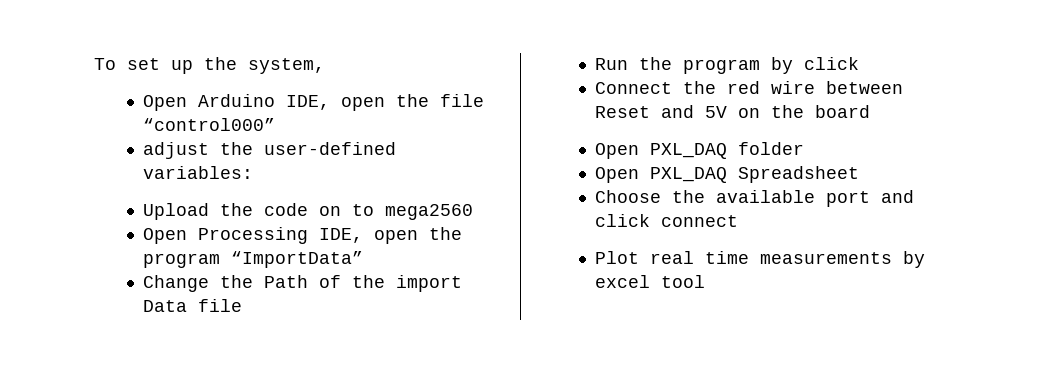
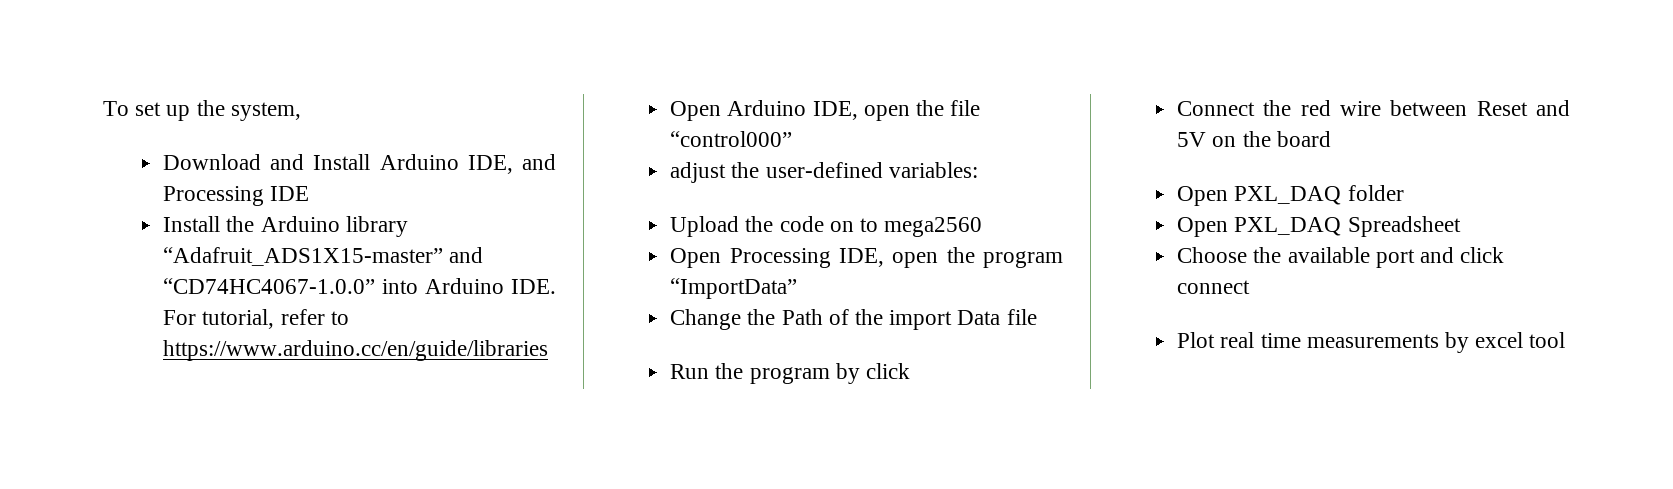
+ Download and Install Arduino IDE, and Processing IDE
+ Install the Arduino library “Adafruit_ADS1X15-master” and “CD74HC4067-1.0.0” into Arduino IDE. For tutorial, refer to https://www.arduino.cc/en/guide/libraries

